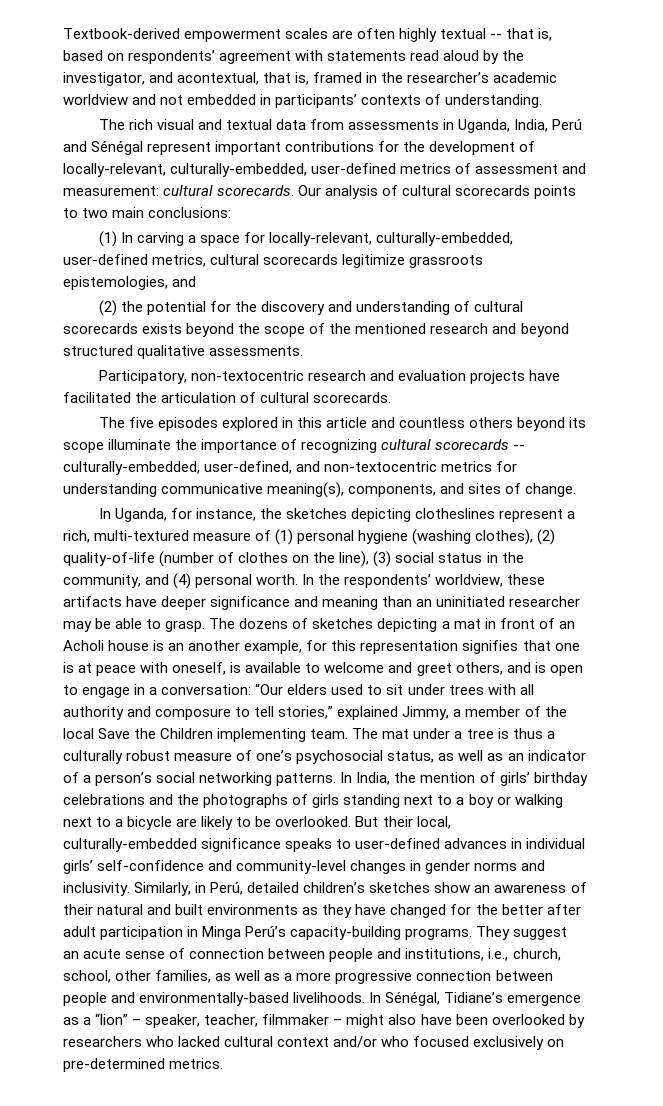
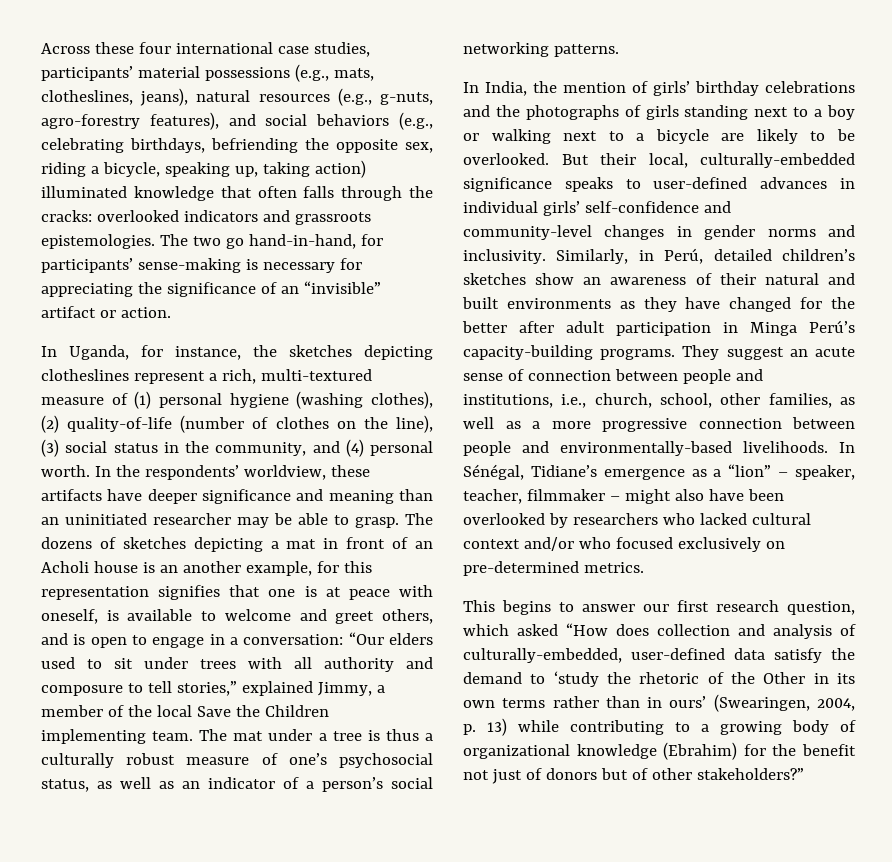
- Textbook-derived empowerment scales are often highly textual -- that is, based on respondents’ agreement with statements read aloud by the investigator, and acontextual, that is, framed in the researcher’s academic worldview and not embedded in participants’ contexts of understanding.
- The rich visual and textual data from assessments in Uganda, India, Perú and Sénégal represent important contributions for the development of locally-relevant, culturally-embedded, user-defined metrics of assessment and measurement: cultural scorecards. Our analysis of cultural scorecards points to two main conclusions:
- (1) In carving a space for locally-relevant, culturally-embedded, user-defined metrics, cultural scorecards legitimize grassroots epistemologies, and
- (2) the potential for the discovery and understanding of cultural scorecards exists beyond the scope of the mentioned research and beyond structured qualitative assessments.
- Participatory, non-textocentric research and evaluation projects have facilitated the articulation of cultural scorecards.
- The five episodes explored in this article and countless others beyond its scope illuminate the importance of recognizing cultural scorecards -- culturally-embedded, user-defined, and non-textocentric metrics for understanding communicative meaning(s), components, and sites of change.
+ Across these four international case studies, participants’ material possessions (e.g., mats, clotheslines, jeans), natural resources (e.g., g-nuts, agro-forestry features), and social behaviors (e.g., celebrating birthdays, befriending the opposite sex, riding a bicycle, speaking up, taking action) illuminated knowledge that often falls through the cracks: overlooked indicators and grassroots epistemologies. The two go hand-in-hand, for participants’ sense-making is necessary for appreciating the significance of an “invisible” artifact or action.
- The mat under a tree is thus a culturally robust measure of one’s psychosocial status, as well as an indicator of a person’s social networking patterns. In India, the mention of girls’ birthday celebrations and the photographs of girls standing next to a boy or walking next to a bicycle are likely to be overlooked.
+ The mat under a tree is thus a culturally robust measure of one’s psychosocial status, as well as an indicator of a person’s social networking patterns.
+ In India, the mention of girls’ birthday celebrations and the photographs of girls standing next to a boy or walking next to a bicycle are likely to be overlooked.
+ This begins to answer our first research question, which asked “How does collection and analysis of culturally-embedded, user-defined data satisfy the demand to ‘study the rhetoric of the Other in its own terms rather than in ours’ (Swearingen, 2004, p. 13) while contributing to a growing body of organizational knowledge (Ebrahim) for the benefit not just of donors but of other stakeholders?”

